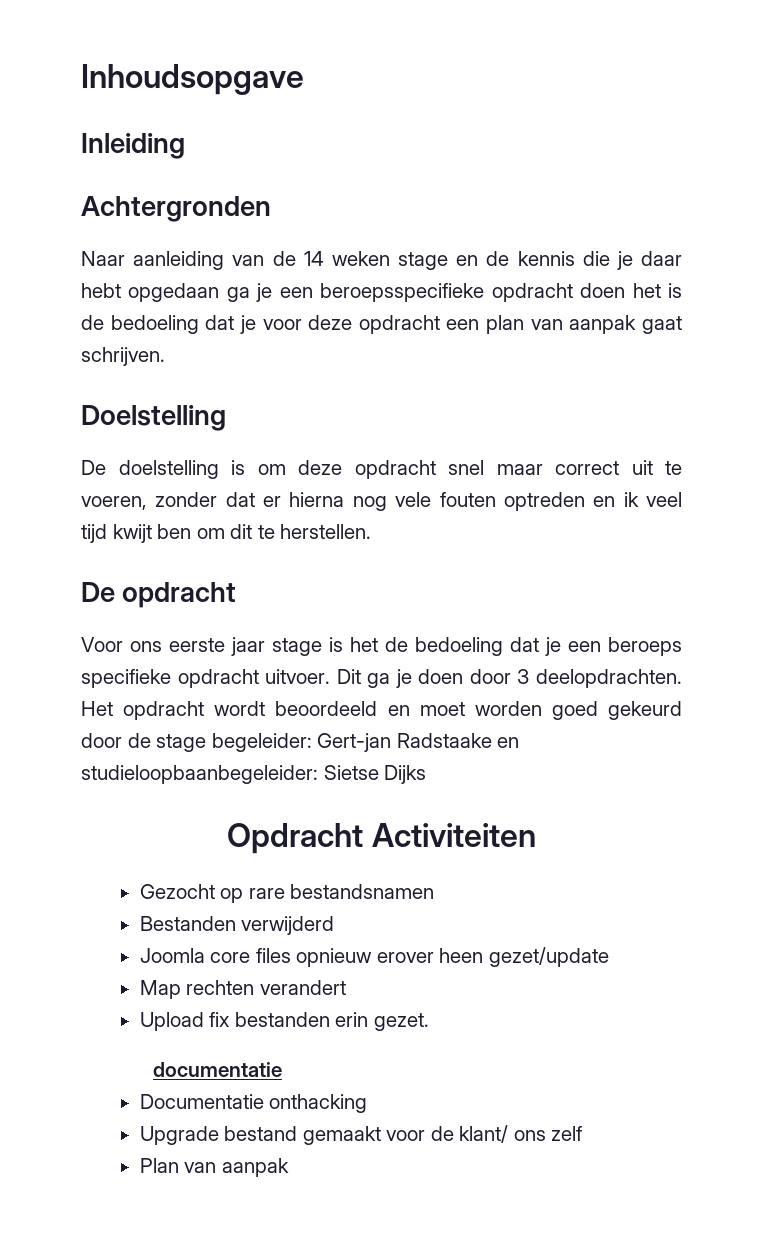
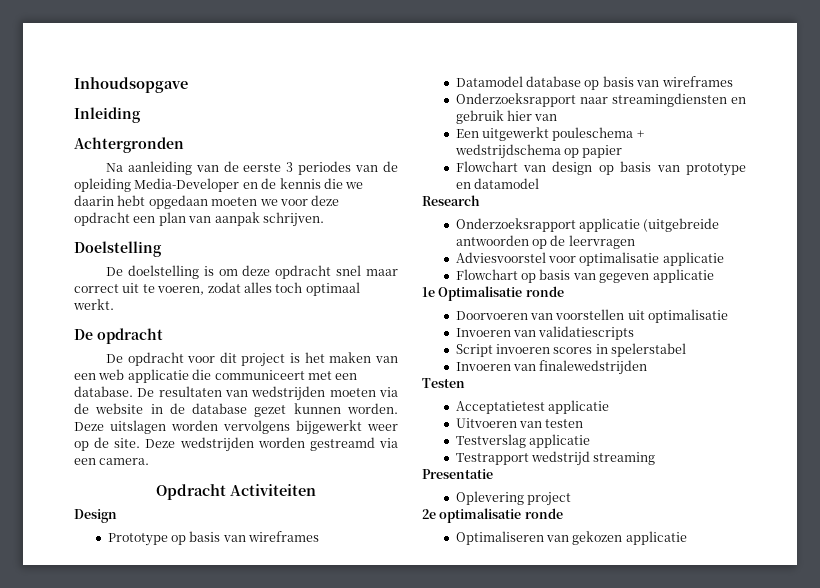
- Naar aanleiding van de 14 weken stage en de kennis die je daar hebt opgedaan ga je een beroepsspecifieke opdracht doen het is de bedoeling dat je voor deze opdracht een plan van aanpak gaat schrijven.
+ Na aanleiding van de eerste 3 periodes van de opleiding Media-Developer en de kennis die we daarin hebt opgedaan moeten we voor deze opdracht een plan van aanpak schrijven.
- De doelstelling is om deze opdracht snel maar correct uit te voeren, zonder dat er hierna nog vele fouten optreden en ik veel tijd kwijt ben om dit te herstellen.
+ De doelstelling is om deze opdracht snel maar correct uit te voeren, zodat alles toch optimaal werkt.
  De opdracht
- Voor ons eerste jaar stage is het de bedoeling dat je een beroeps specifieke opdracht uitvoer. Dit ga je doen door 3 deelopdrachten. Het opdracht wordt beoordeeld en moet worden goed gekeurd door de stage begeleider: Gert-jan Radstaake en studieloopbaanbegeleider: Sietse Dijks
+ De opdracht voor dit project is het maken van een web applicatie die communiceert met een database. De resultaten van wedstrijden moeten via de website in de database gezet kunnen worden. Deze uitslagen worden vervolgens bijgewerkt weer op de site. Deze wedstrijden worden gestreamd via een camera.
  Opdracht Activiteiten
- Gezocht op rare bestandsnamen
- Bestanden verwijderd
- Joomla core files opnieuw erover heen gezet/update
- Map rechten verandert
- Upload fix bestanden erin gezet.
- documentatie
- Documentatie onthacking
- Upgrade bestand gemaakt voor de klant/ ons zelf
- Plan van aanpak
+ Design
+ Prototype op basis van wireframes
+ Datamodel database op basis van wireframes
+ Onderzoeksrapport naar streamingdiensten en gebruik hier van
+ Een uitgewerkt pouleschema + wedstrijdschema op papier
+ Flowchart van design op basis van prototype en datamodel
+ Research
+ Onderzoeksrapport applicatie (uitgebreide antwoorden op de leervragen
+ Adviesvoorstel voor optimalisatie applicatie
+ Flowchart op basis van gegeven applicatie
+ 1e Optimalisatie ronde
+ Doorvoeren van voorstellen uit optimalisatie
+ Invoeren van validatiescripts
+ Script invoeren scores in spelerstabel
+ Invoeren van finalewedstrijden
+ Testen
+ Acceptatietest applicatie
+ Uitvoeren van testen
+ Testverslag applicatie
+ Testrapport wedstrijd streaming
+ Presentatie
+ Oplevering project
+ 2e optimalisatie ronde
+ Optimaliseren van gekozen applicatie

